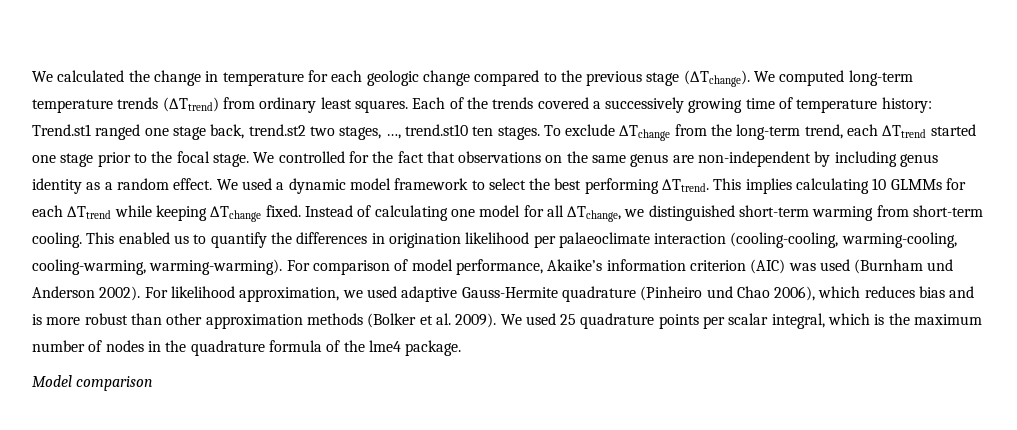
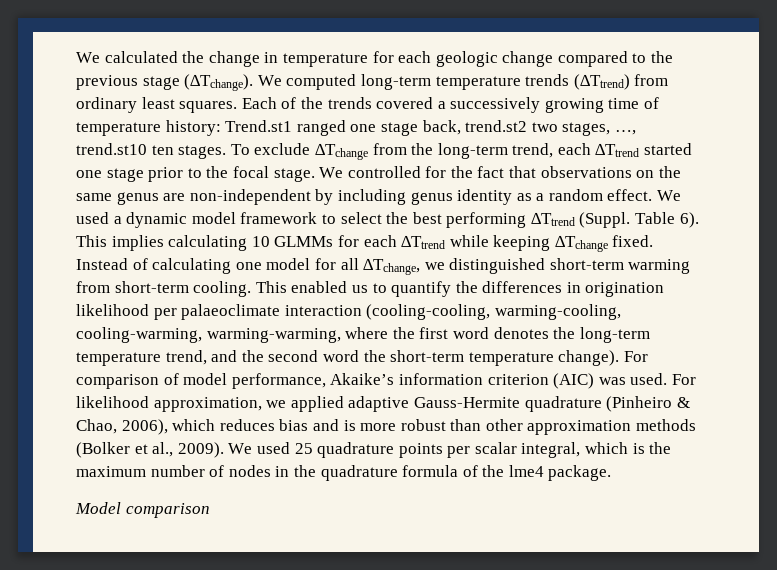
- We used a dynamic model framework to select the best performing ∆Ttrend.
+ We used a dynamic model framework to select the best performing ∆Ttrend (Suppl. Table 6).
- This enabled us to quantify the differences in origination likelihood per palaeoclimate interaction (cooling-cooling, warming-cooling, cooling-warming, warming-warming).
+ This enabled us to quantify the differences in origination likelihood per palaeoclimate interaction (cooling-cooling, warming-cooling, cooling-warming, warming-warming, where the first word denotes the long-term temperature trend, and the second word the short-term temperature change).
- For comparison of model performance, Akaike’s information criterion (AIC) was used (Burnham und Anderson 2002).
+ For comparison of model performance, Akaike’s information criterion (AIC) was used.
- For likelihood approximation, we used adaptive Gauss-Hermite quadrature (Pinheiro und Chao 2006), which reduces bias and is more robust than other approximation methods (Bolker et al. 2009).
+ For likelihood approximation, we applied adaptive Gauss-Hermite quadrature (Pinheiro & Chao, 2006), which reduces bias and is more robust than other approximation methods (Bolker et al., 2009).

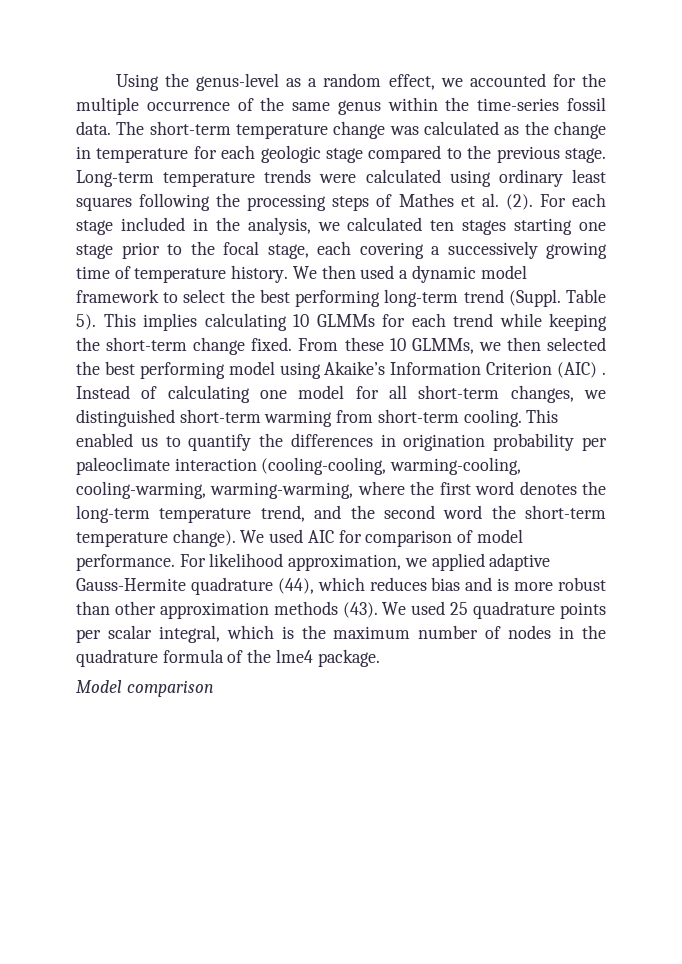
- We calculated the change in temperature for each geologic change compared to the previous stage (∆Tchange). We computed long-term temperature trends (∆Ttrend) from ordinary least squares. Each of the trends covered a successively growing time of temperature history: Trend.st1 ranged one stage back, trend.st2 two stages, …, trend.st10 ten stages. To exclude ∆Tchange from the long-term trend, each ∆Ttrend started one stage prior to the focal stage. We controlled for the fact that observations on the same genus are non-independent by including genus identity as a random effect. We used a dynamic model framework to select the best performing ∆Ttrend (Suppl.
+ Using the genus-level as a random effect, we accounted for the multiple occurrence of the same genus within the time-series fossil data. The short-term temperature change was calculated as the change in temperature for each geologic stage compared to the previous stage. Long-term temperature trends were calculated using ordinary least squares following the processing steps of Mathes et al. (2). For each stage included in the analysis, we calculated ten stages starting one stage prior to the focal stage, each covering a successively growing time of temperature history. We then used a dynamic model framework to select the best performing long-term trend (Suppl.
- Table 6).
+ Table 5).
- This implies calculating 10 GLMMs for each ∆Ttrend while keeping ∆Tchange fixed.
+ This implies calculating 10 GLMMs for each trend while keeping the short-term change fixed. From these 10 GLMMs, we then selected the best performing model using Akaike’s Information Criterion (AIC) .
- Instead of calculating one model for all ∆Tchange, we distinguished short-term warming from short-term cooling.
+ Instead of calculating one model for all short-term changes, we distinguished short-term warming from short-term cooling.
- This enabled us to quantify the differences in origination likelihood per palaeoclimate interaction (cooling-cooling, warming-cooling, cooling-warming, warming-warming, where the first word denotes the long-term temperature trend, and the second word the short-term temperature change).
+ This enabled us to quantify the differences in origination probability per paleoclimate interaction (cooling-cooling, warming-cooling, cooling-warming, warming-warming, where the first word denotes the long-term temperature trend, and the second word the short-term temperature change).
- For comparison of model performance, Akaike’s information criterion (AIC) was used.
+ We used AIC for comparison of model performance.
- For likelihood approximation, we applied adaptive Gauss-Hermite quadrature (Pinheiro & Chao, 2006), which reduces bias and is more robust than other approximation methods (Bolker et al., 2009).
+ For likelihood approximation, we applied adaptive Gauss-Hermite quadrature (44), which reduces bias and is more robust than other approximation methods (43).

